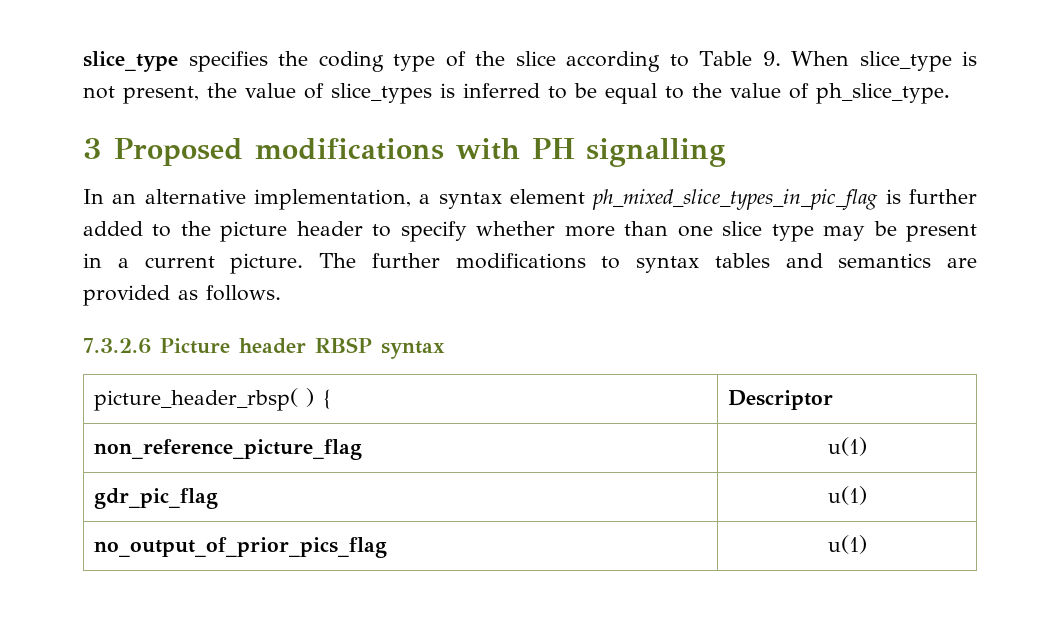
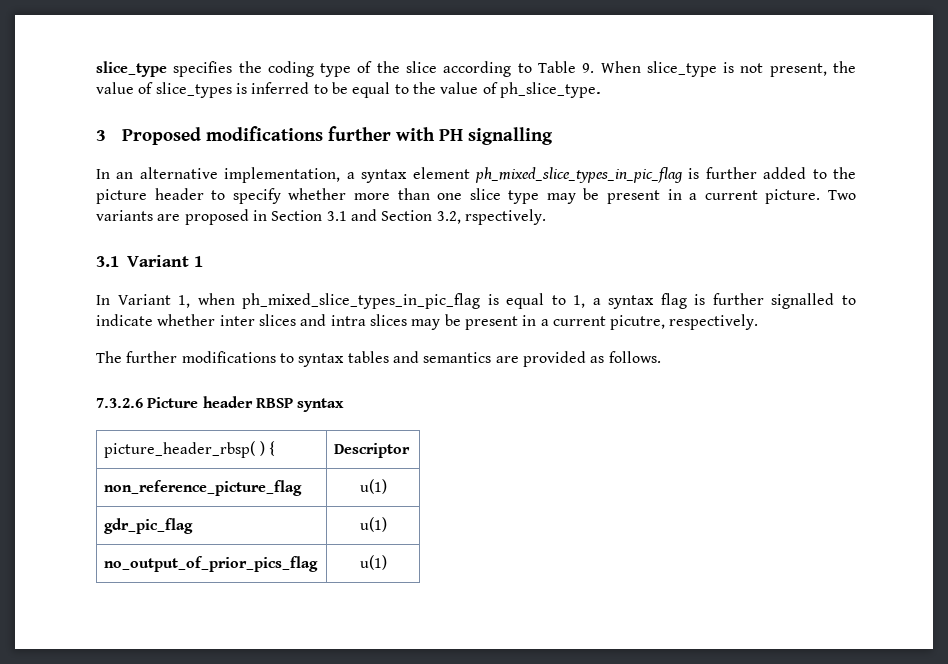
- 3 Proposed modifications with PH signalling
+ 3 Proposed modifications further with PH signalling
- In an alternative implementation, a syntax element ph_mixed_slice_types_in_pic_flag is further added to the picture header to specify whether more than one slice type may be present in a current picture. The further modifications to syntax tables and semantics are provided as follows.
+ In an alternative implementation, a syntax element ph_mixed_slice_types_in_pic_flag is further added to the picture header to specify whether more than one slice type may be present in a current picture. Two variants are proposed in Section 3.1 and Section 3.2, rspectively.
+ 3.1 Variant 1
+ In Variant 1, when ph_mixed_slice_types_in_pic_flag is equal to 1, a syntax flag is further signalled to indicate whether inter slices and intra slices may be present in a current picutre, respectively.
+ The further modifications to syntax tables and semantics are provided as follows.

